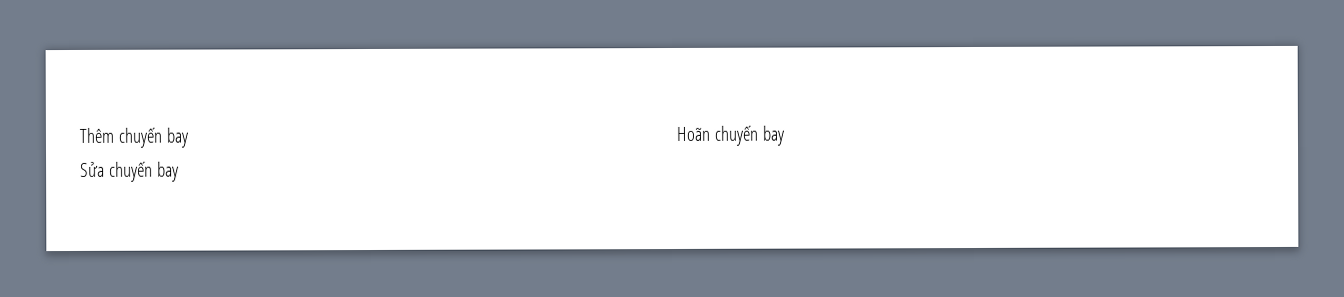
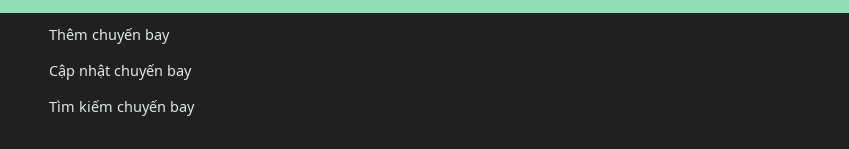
- Sửa chuyến bay
- Hoãn chuyến bay
+ Cập nhật chuyến bay
+ Tìm kiếm chuyến bay

